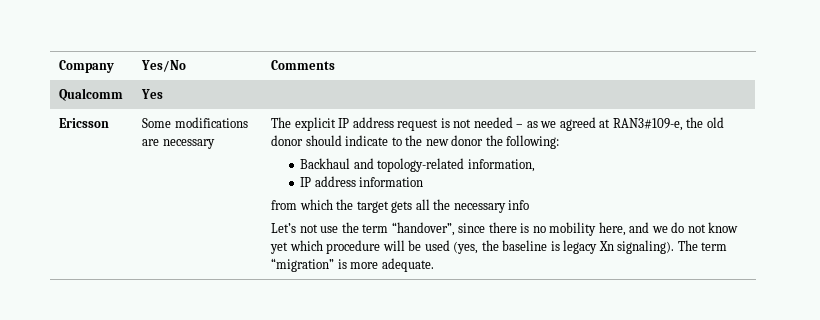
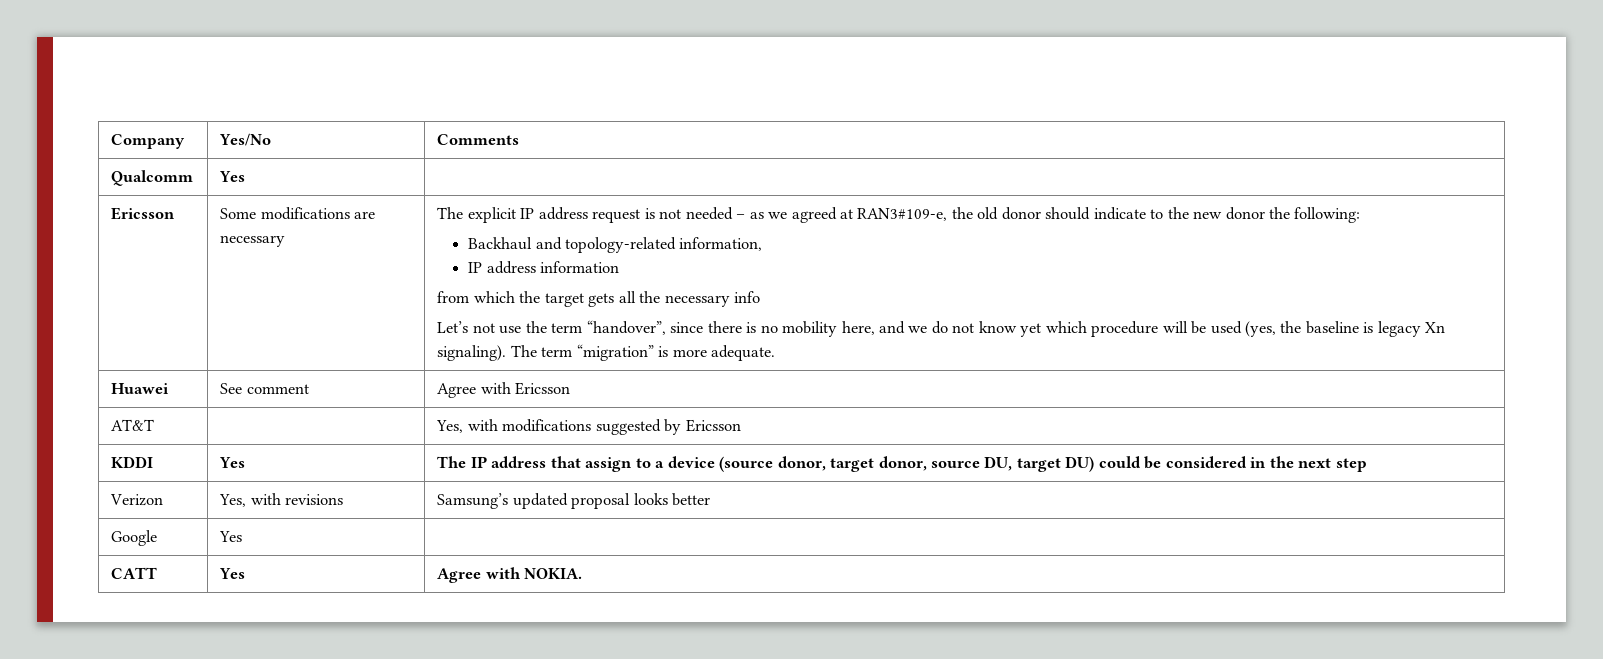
+ Huawei | See comment | Agree with Ericsson
+ AT&T | | Yes, with modifications suggested by Ericsson
+ KDDI | Yes | The IP address that assign to a device (source donor, target donor, source DU, target DU) could be considered in the next step
+ Verizon | Yes, with revisions | Samsung’s updated proposal looks better
+ Google | Yes |
+ CATT | Yes | Agree with NOKIA.

